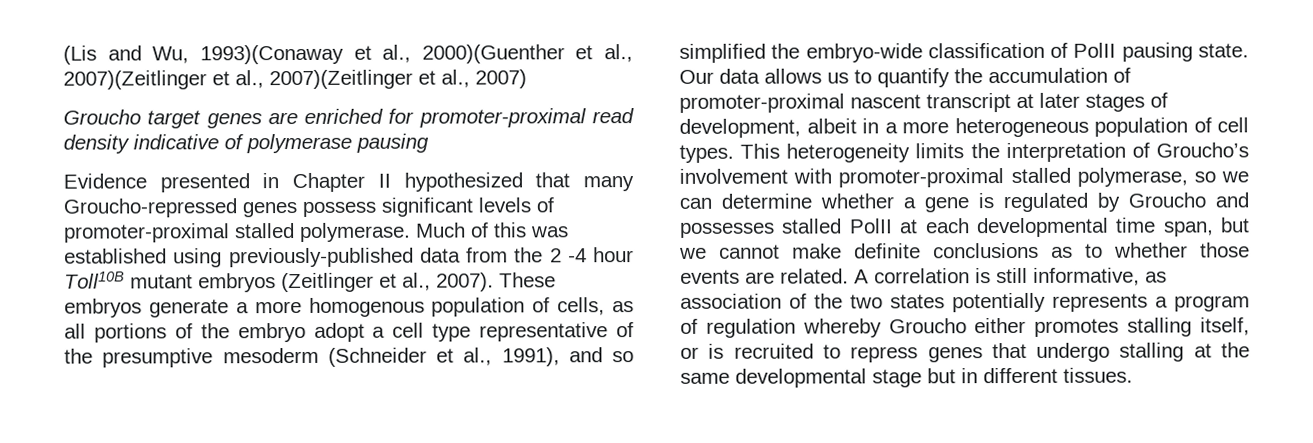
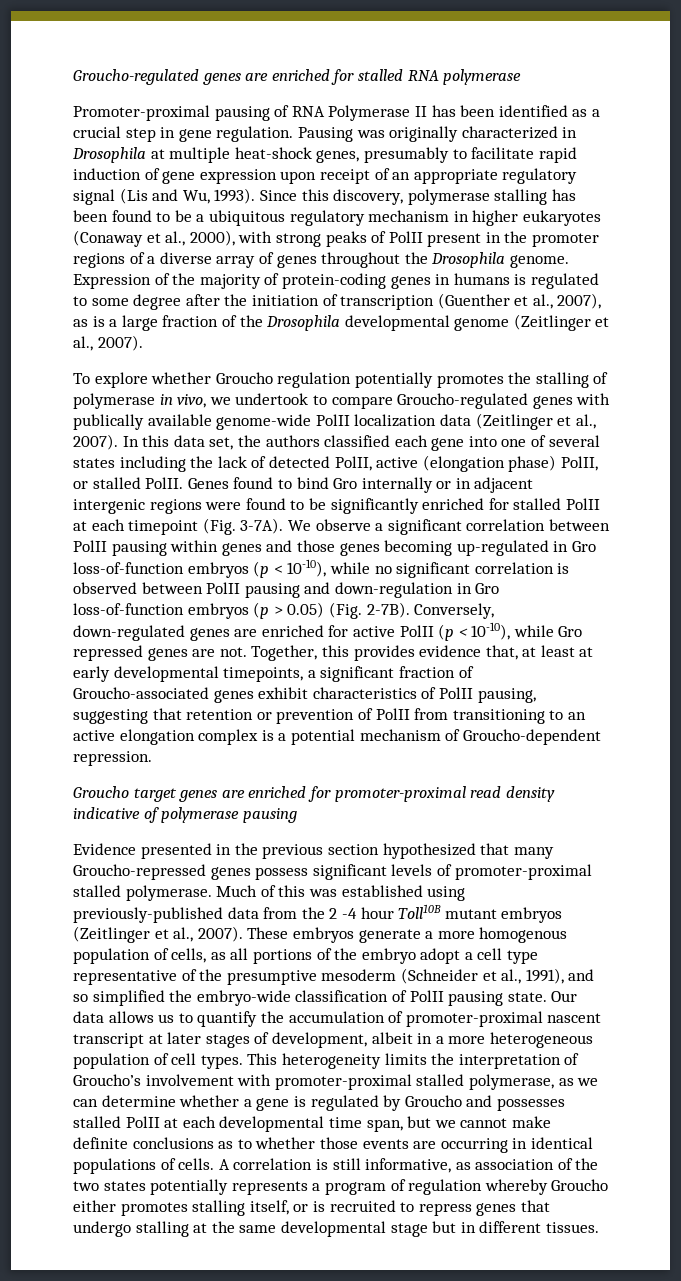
- (Lis and Wu, 1993)(Conaway et al., 2000)(Guenther et al., 2007)(Zeitlinger et al., 2007)(Zeitlinger et al., 2007)
+ Groucho-regulated genes are enriched for stalled RNA polymerase
+ Promoter-proximal pausing of RNA Polymerase II has been identified as a crucial step in gene regulation. Pausing was originally characterized in Drosophila at multiple heat-shock genes, presumably to facilitate rapid induction of gene expression upon receipt of an appropriate regulatory signal (Lis and Wu, 1993). Since this discovery, polymerase stalling has been found to be a ubiquitous regulatory mechanism in higher eukaryotes (Conaway et al., 2000), with strong peaks of PolII present in the promoter regions of a diverse array of genes throughout the Drosophila genome. Expression of the majority of protein-coding genes in humans is regulated to some degree after the initiation of transcription (Guenther et al., 2007), as is a large fraction of the Drosophila developmental genome (Zeitlinger et al., 2007).
+ To explore whether Groucho regulation potentially promotes the stalling of polymerase in vivo, we undertook to compare Groucho-regulated genes with publically available genome-wide PolII localization data (Zeitlinger et al., 2007). In this data set, the authors classified each gene into one of several states including the lack of detected PolII, active (elongation phase) PolII, or stalled PolII. Genes found to bind Gro internally or in adjacent intergenic regions were found to be significantly enriched for stalled PolII at each timepoint (Fig. 3-7A). We observe a significant correlation between PolII pausing within genes and those genes becoming up-regulated in Gro loss-of-function embryos (p < 10-10), while no significant correlation is observed between PolII pausing and down-regulation in Gro loss-of-function embryos (p > 0.05) (Fig. 2-7B). Conversely, down-regulated genes are enriched for active PolII (p < 10-10), while Gro repressed genes are not. Together, this provides evidence that, at least at early developmental timepoints, a significant fraction of Groucho-associated genes exhibit characteristics of PolII pausing, suggesting that retention or prevention of PolII from transitioning to an active elongation complex is a potential mechanism of Groucho-dependent repression.
- Evidence presented in Chapter II hypothesized that many Groucho-repressed genes possess significant levels of promoter-proximal stalled polymerase.
+ Evidence presented in the previous section hypothesized that many Groucho-repressed genes possess significant levels of promoter-proximal stalled polymerase.
- This heterogeneity limits the interpretation of Groucho’s involvement with promoter-proximal stalled polymerase, so we can determine whether a gene is regulated by Groucho and possesses stalled PolII at each developmental time span, but we cannot make definite conclusions as to whether those events are related.
+ This heterogeneity limits the interpretation of Groucho’s involvement with promoter-proximal stalled polymerase, as we can determine whether a gene is regulated by Groucho and possesses stalled PolII at each developmental time span, but we cannot make definite conclusions as to whether those events are occurring in identical populations of cells.

